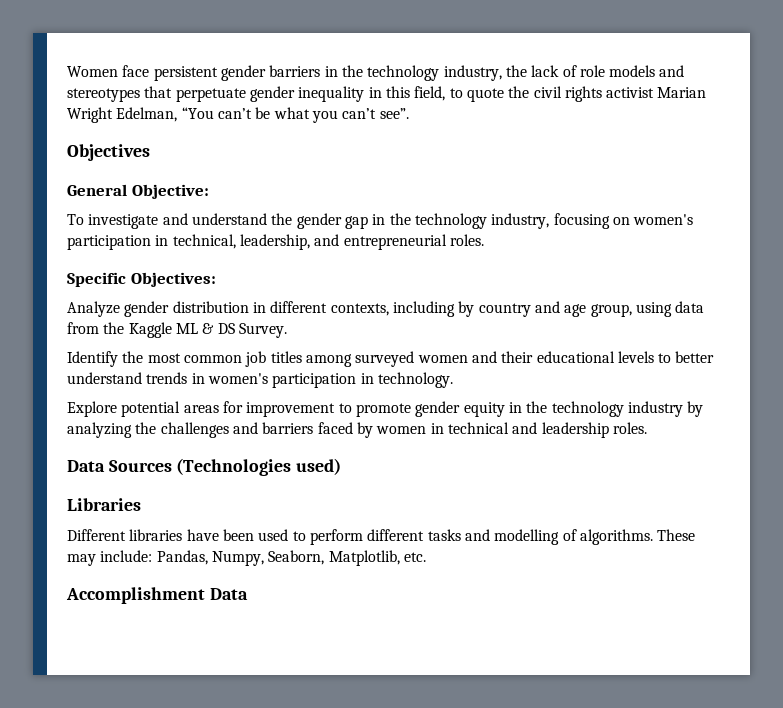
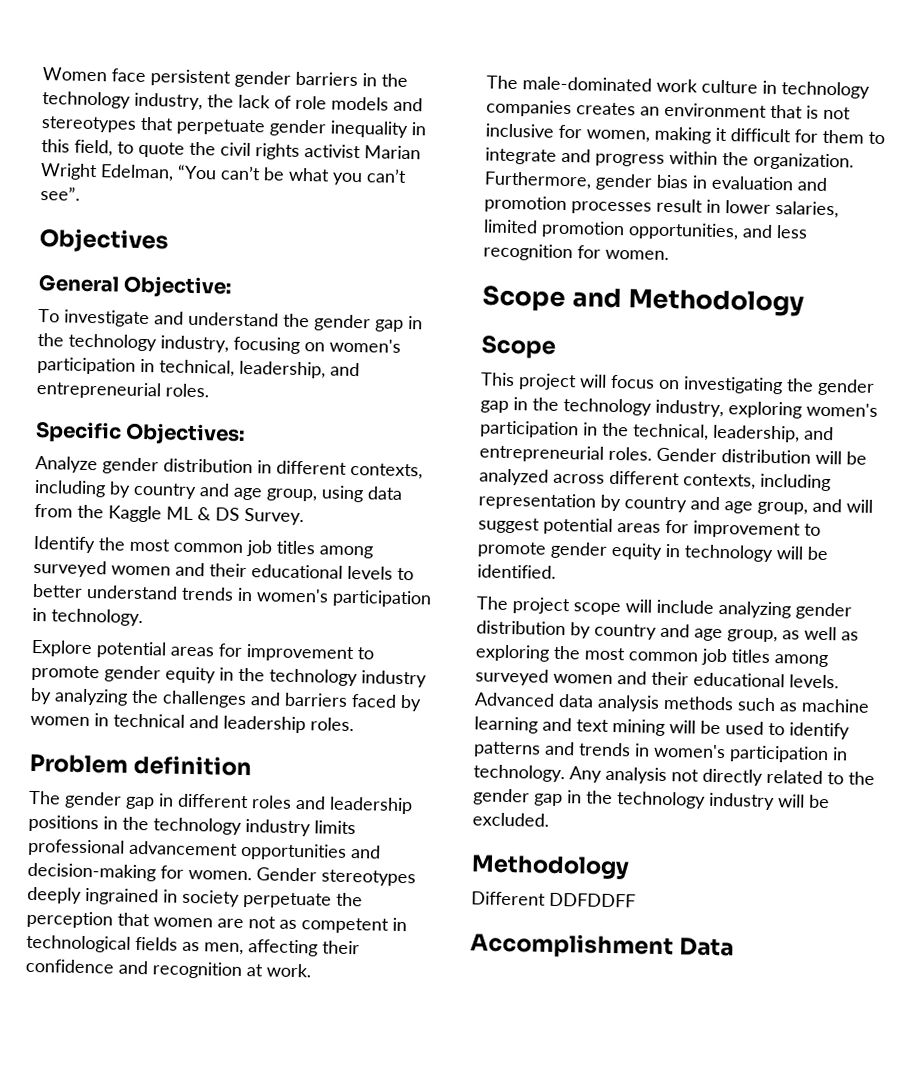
- Data Sources (Technologies used)
- Libraries
- Different libraries have been used to perform different tasks and modelling of algorithms. These may include: Pandas, Numpy, Seaborn, Matplotlib, etc.
+ Problem definition
+ The gender gap in different roles and leadership positions in the technology industry limits professional advancement opportunities and decision-making for women. Gender stereotypes deeply ingrained in society perpetuate the perception that women are not as competent in technological fields as men, affecting their confidence and recognition at work.
+ The male-dominated work culture in technology companies creates an environment that is not inclusive for women, making it difficult for them to integrate and progress within the organization. Furthermore, gender bias in evaluation and promotion processes result in lower salaries, limited promotion opportunities, and less recognition for women.
+ Scope and Methodology
+ Scope
+ This project will focus on investigating the gender gap in the technology industry, exploring women's participation in the technical, leadership, and entrepreneurial roles. Gender distribution will be analyzed across different contexts, including representation by country and age group, and will suggest potential areas for improvement to promote gender equity in technology will be identified.
+ The project scope will include analyzing gender distribution by country and age group, as well as exploring the most common job titles among surveyed women and their educational levels. Advanced data analysis methods such as machine learning and text mining will be used to identify patterns and trends in women's participation in technology. Any analysis not directly related to the gender gap in the technology industry will be excluded.
+ Methodology
+ Different DDFDDFF

